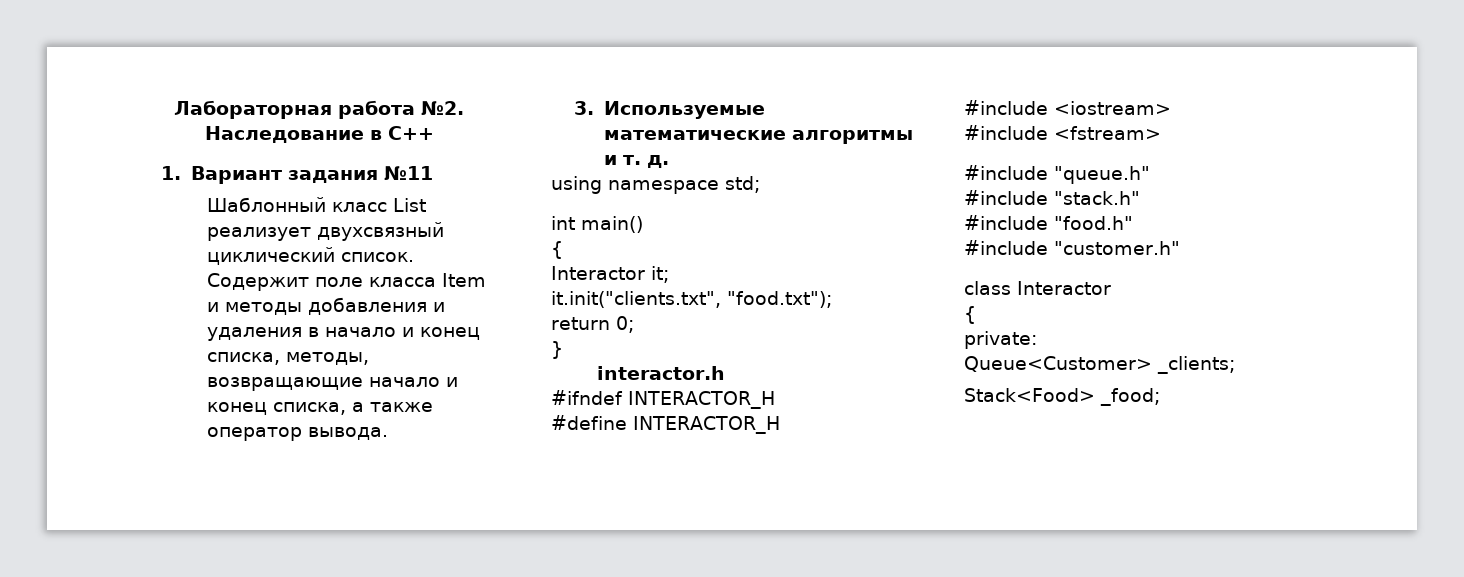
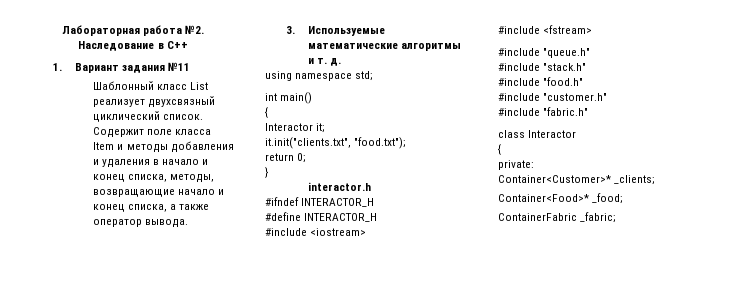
+ #include "fabric.h"
- Queue<Customer> _clients;
+ Container<Customer>* _clients;
- Stack<Food> _food;
+ Container<Food>* _food;
+ ContainerFabric _fabric;

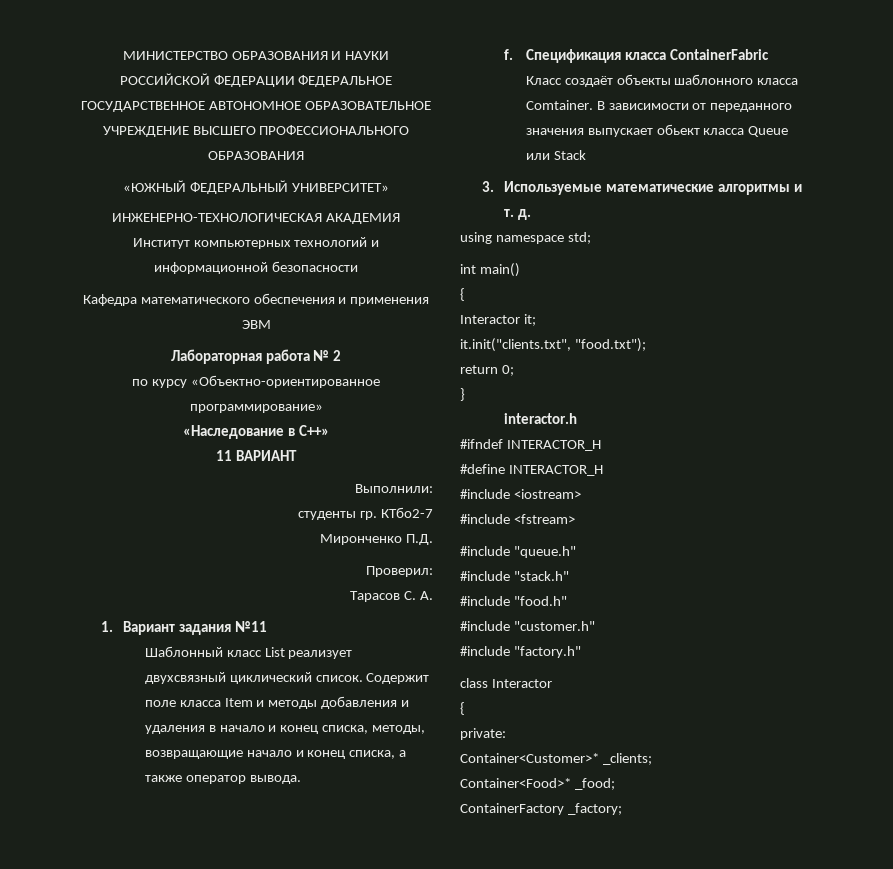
- Лабораторная работа №2. Наследование в С++
+ МИНИСТЕРСТВО ОБРАЗОВАНИЯ И НАУКИ РОССИЙСКОЙ ФЕДЕРАЦИИ ФЕДЕРАЛЬНОЕ ГОСУДАРСТВЕННОЕ АВТОНОМНОЕ ОБРАЗОВАТЕЛЬНОЕ УЧРЕЖДЕНИЕ ВЫСШЕГО ПРОФЕССИОНАЛЬНОГО ОБРАЗОВАНИЯ
+ «ЮЖНЫЙ ФЕДЕРАЛЬНЫЙ УНИВЕРСИТЕТ»
+ ИНЖЕНЕРНО-ТЕХНОЛОГИЧЕСКАЯ АКАДЕМИЯ
+ Институт компьютерных технологий и информационной безопасности
+ Кафедра математического обеспечения и применения ЭВМ
+ Лабораторная работа № 2
+ по курсу «Объектно-ориентированное программирование»
+ «Наследование в C++»
+ 11 ВАРИАНТ
+ Выполнили:
+ студенты гр. КТбо2-7
+ Миронченко П.Д.
+ Проверил:
+ Тарасов С. А.
+ f. Спецификация класса ContainerFabric
+ Класс создаёт объекты шаблонного класса Comtainer. В зависимости от переданного значения выпускает обьект класса Queue или Stack
- #include "fabric.h"
+ #include "factory.h"
- ContainerFabric _fabric;
+ ContainerFactory _factory;

